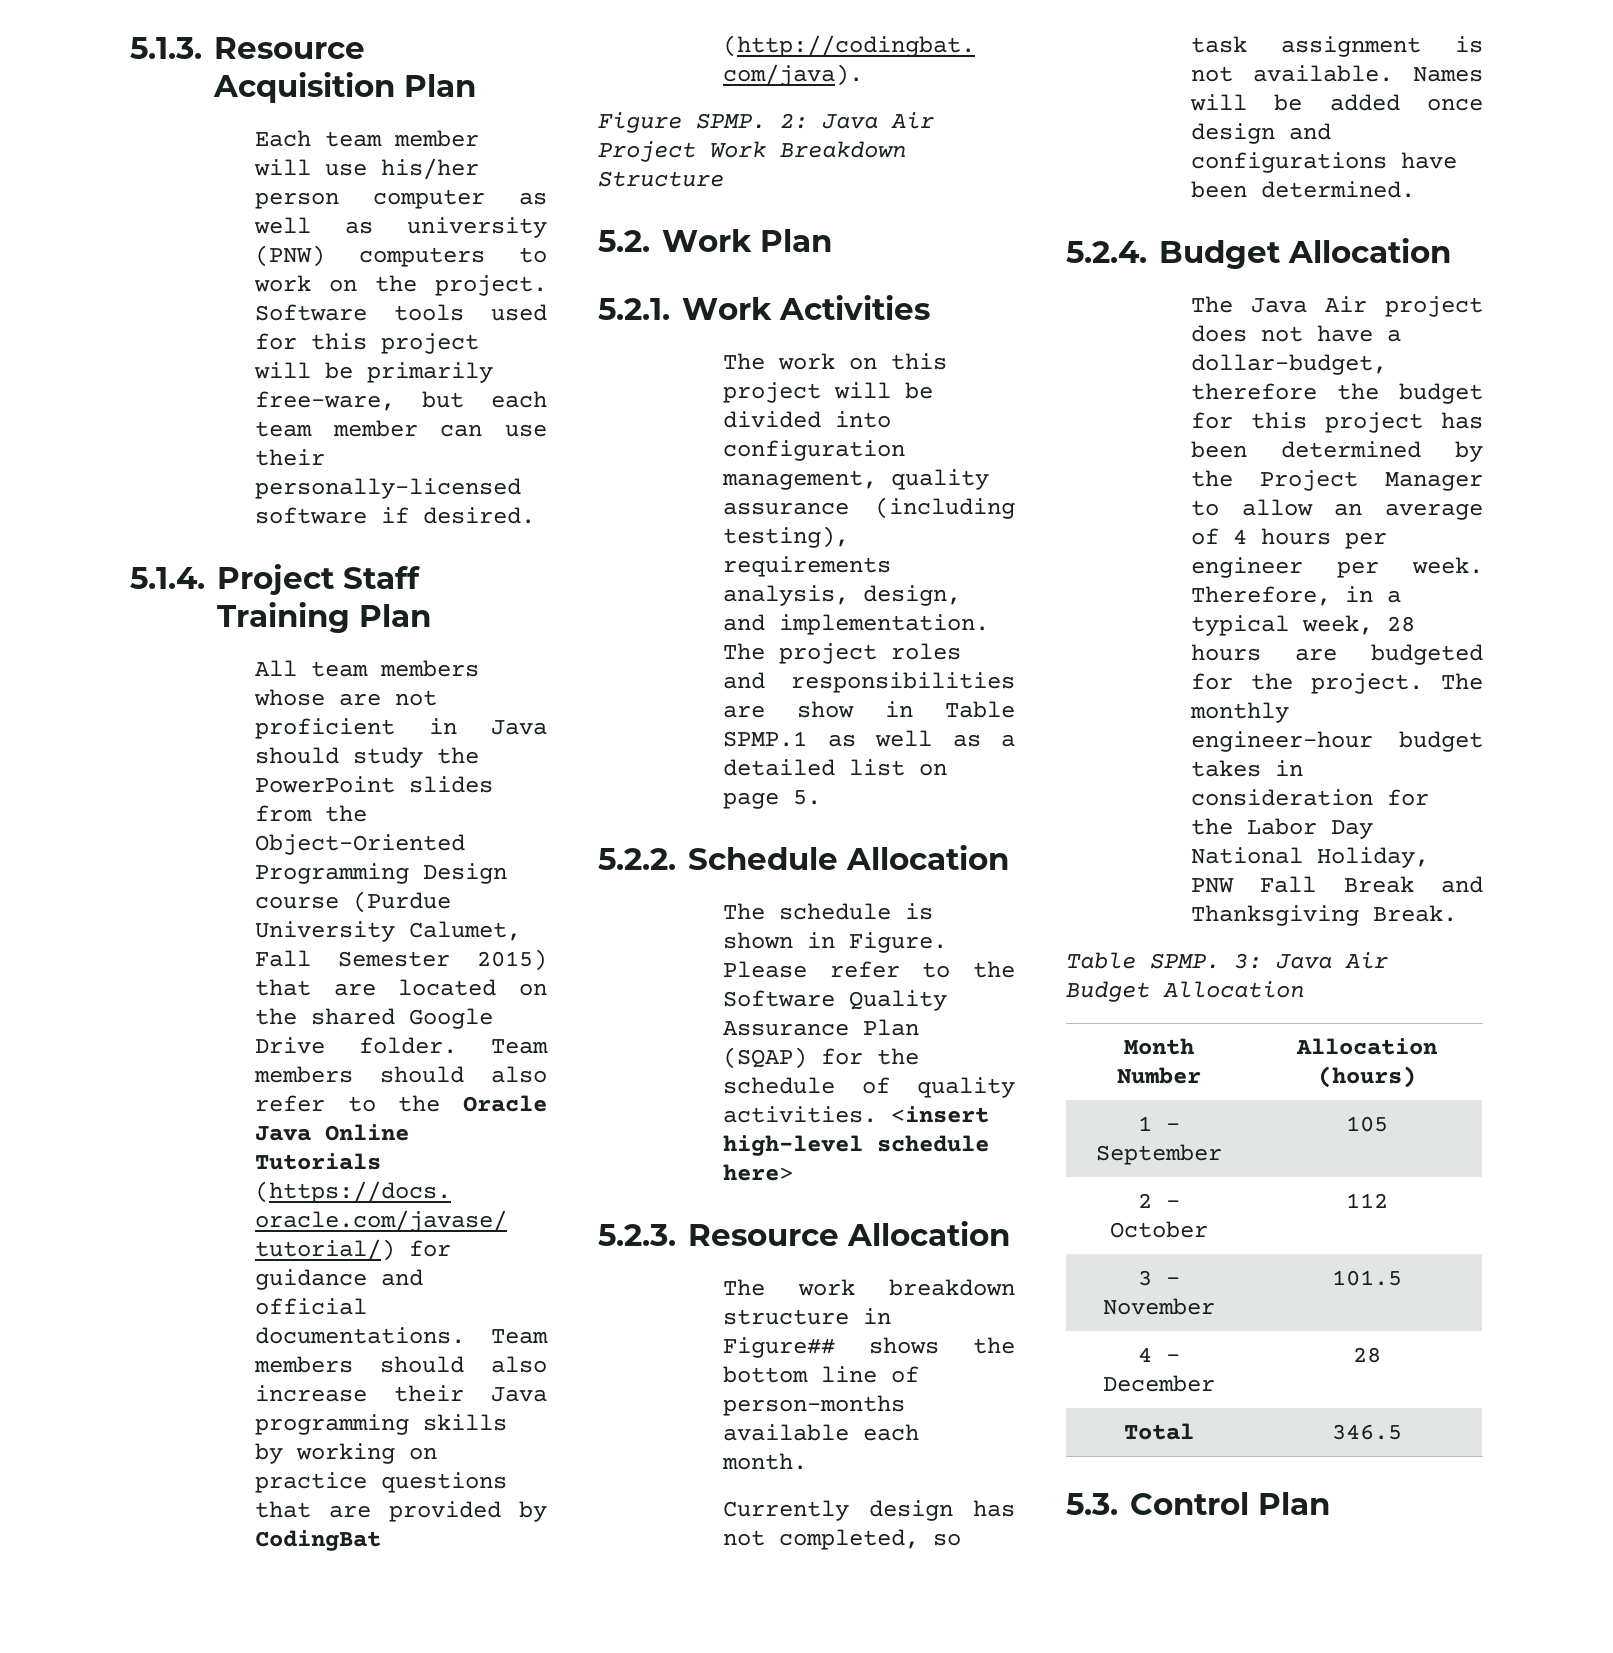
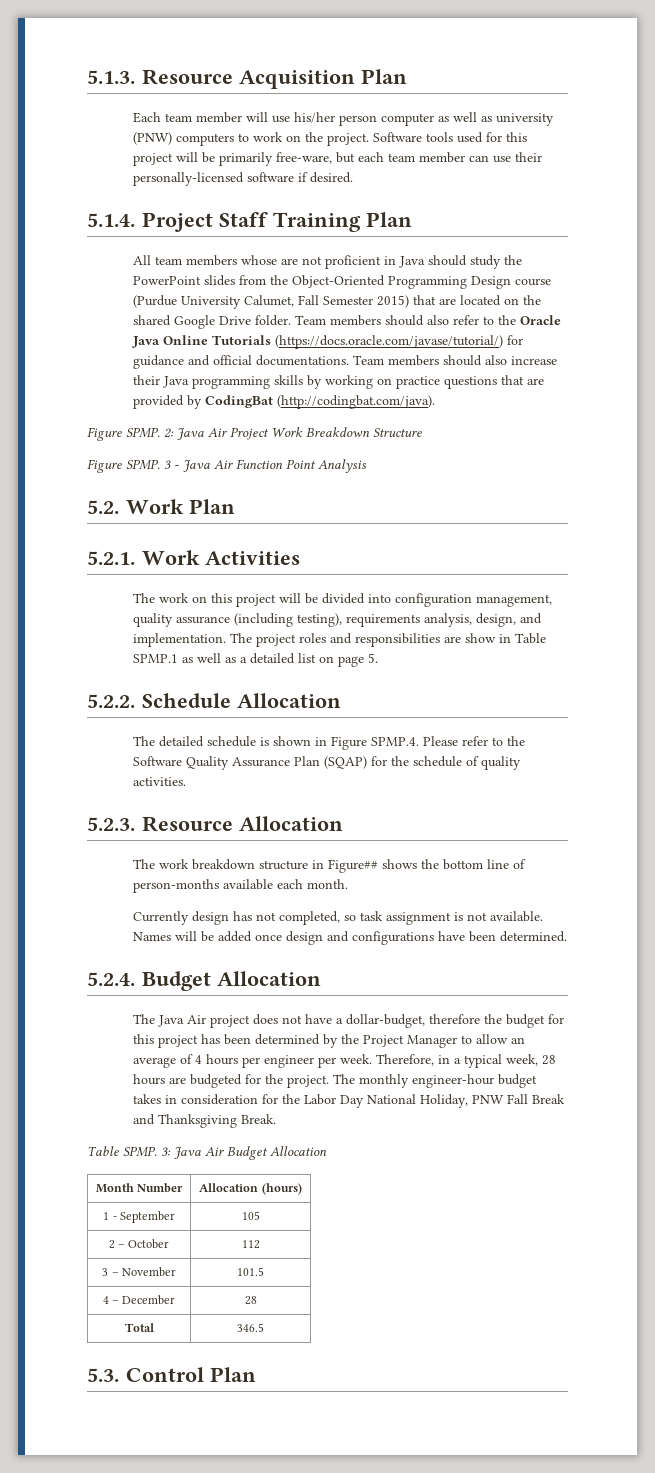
+ Figure SPMP. 3 - Java Air Function Point Analysis
- The schedule is shown in Figure. Please refer to the Software Quality Assurance Plan (SQAP) for the schedule of quality activities. <insert high-level schedule here>
+ The detailed schedule is shown in Figure SPMP.4. Please refer to the Software Quality Assurance Plan (SQAP) for the schedule of quality activities.

